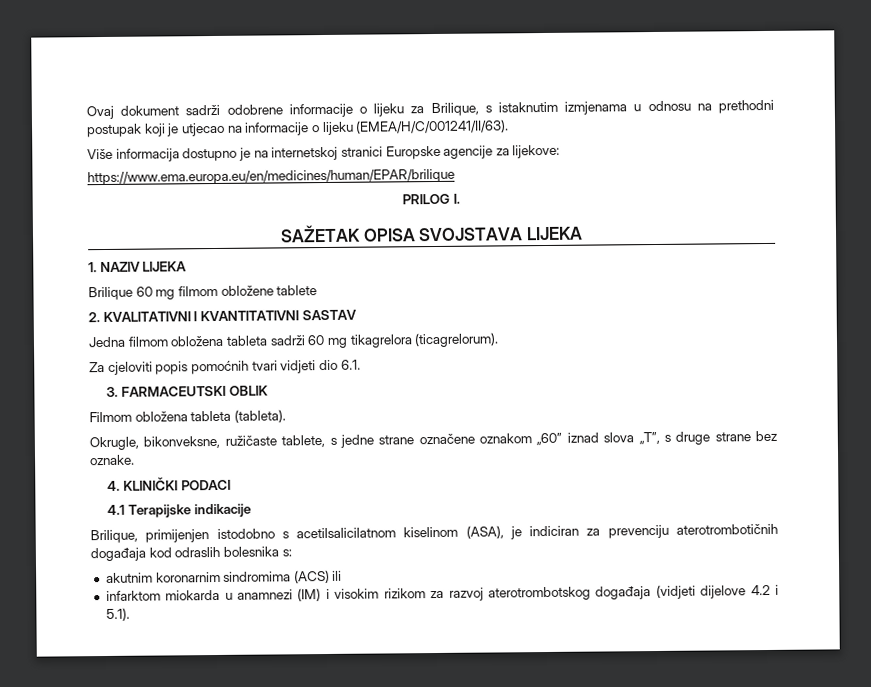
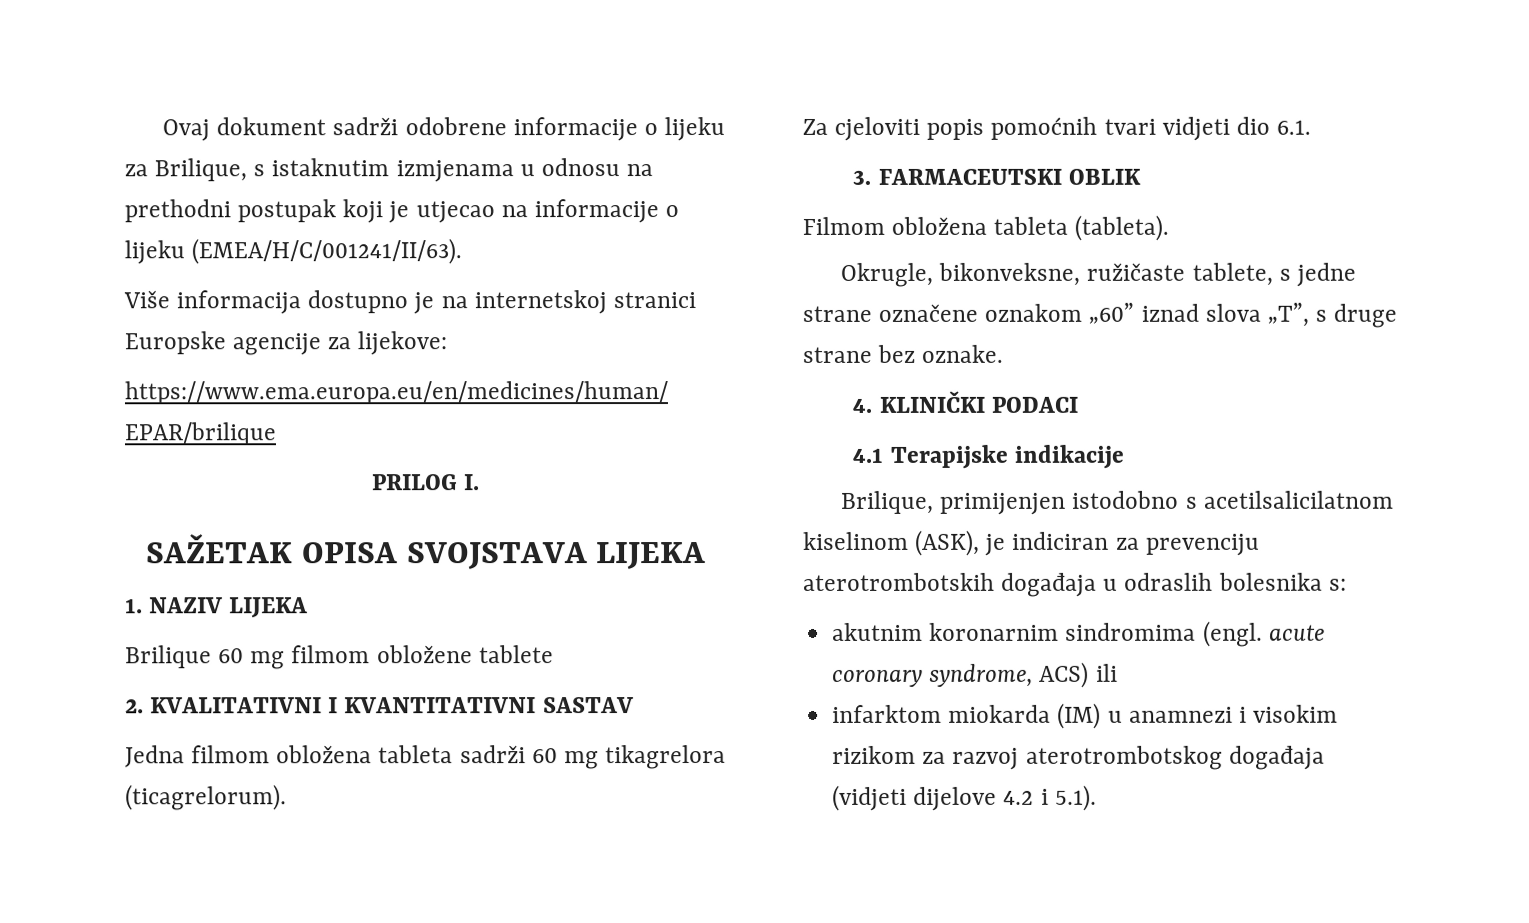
- Brilique, primijenjen istodobno s acetilsalicilatnom kiselinom (ASA), je indiciran za prevenciju aterotrombotičnih događaja kod odraslih bolesnika s:
+ Brilique, primijenjen istodobno s acetilsalicilatnom kiselinom (ASK), je indiciran za prevenciju aterotrombotskih događaja u odraslih bolesnika s:
- akutnim koronarnim sindromima (ACS) ili
+ akutnim koronarnim sindromima (engl. acute coronary syndrome, ACS) ili
- infarktom miokarda u anamnezi (IM) i visokim rizikom za razvoj aterotrombotskog događaja (vidjeti dijelove 4.2 i 5.1).
+ infarktom miokarda (IM) u anamnezi i visokim rizikom za razvoj aterotrombotskog događaja (vidjeti dijelove 4.2 i 5.1).

